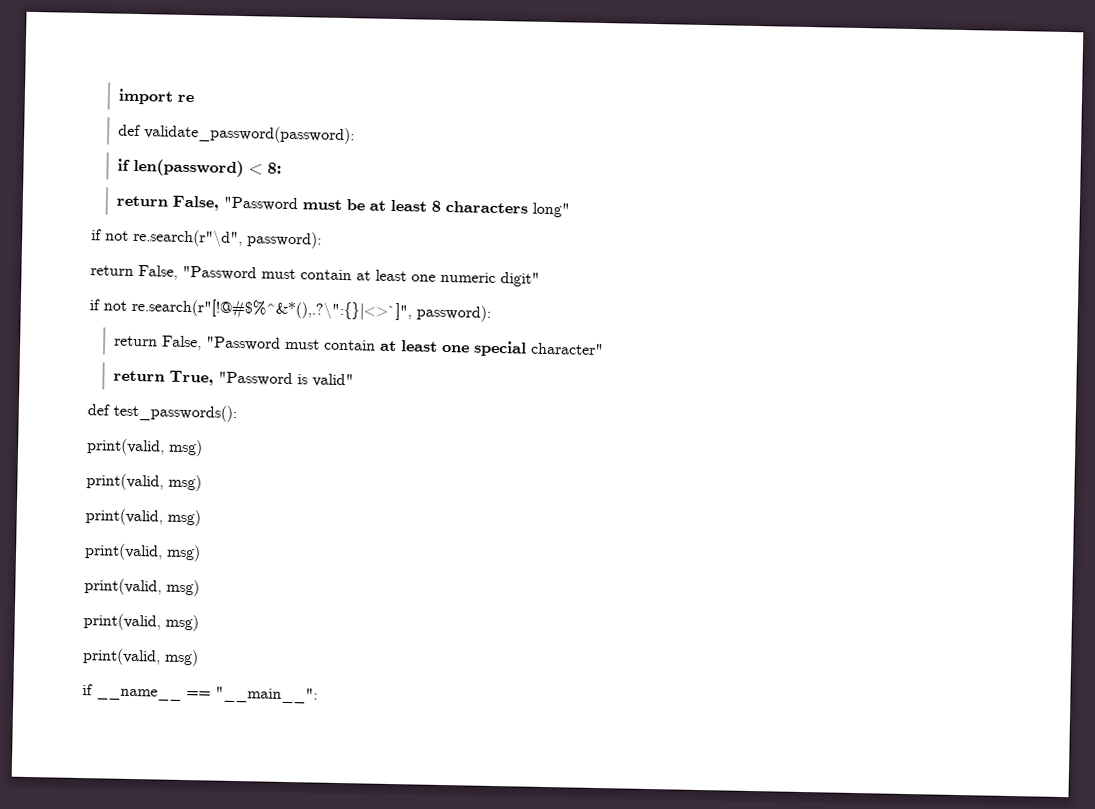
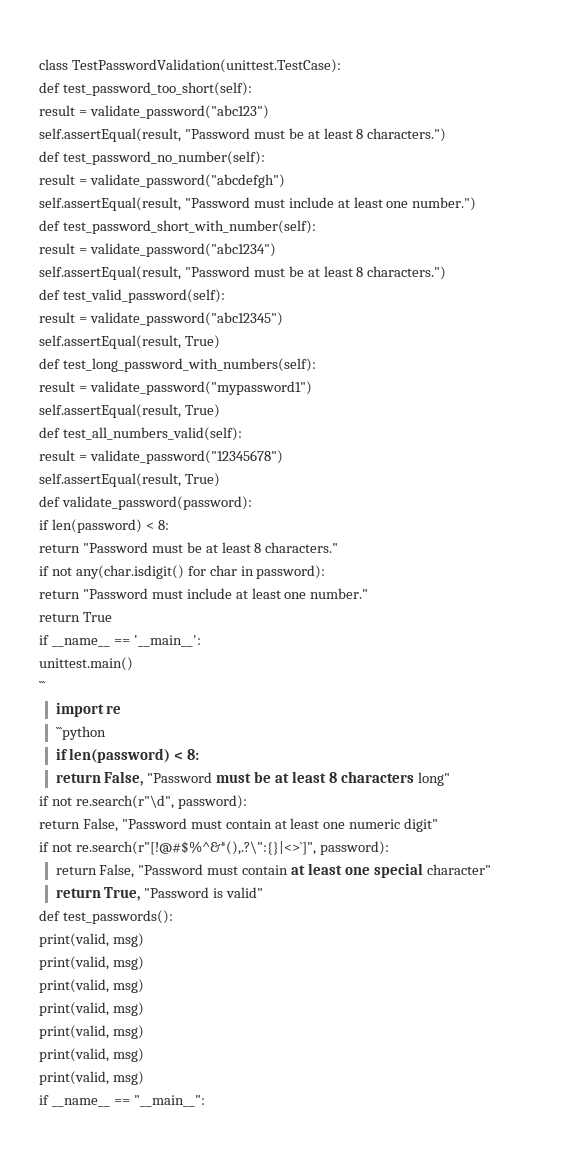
+ class TestPasswordValidation(unittest.TestCase):
+ def test_password_too_short(self):
+ result = validate_password("abc123")
+ self.assertEqual(result, "Password must be at least 8 characters.")
+ def test_password_no_number(self):
+ result = validate_password("abcdefgh")
+ self.assertEqual(result, "Password must include at least one number.")
+ def test_password_short_with_number(self):
+ result = validate_password("abc1234")
+ self.assertEqual(result, "Password must be at least 8 characters.")
+ def test_valid_password(self):
+ result = validate_password("abc12345")
+ self.assertEqual(result, True)
+ def test_long_password_with_numbers(self):
+ result = validate_password("mypassword1")
+ self.assertEqual(result, True)
+ def test_all_numbers_valid(self):
+ result = validate_password("12345678")
+ self.assertEqual(result, True)
+ def validate_password(password):
+ if len(password) < 8:
+ return "Password must be at least 8 characters."
+ if not any(char.isdigit() for char in password):
+ return "Password must include at least one number."
+ return True
+ if __name__ == '__main__':
+ unittest.main()
+ ```
- def validate_password(password):
+ ```python

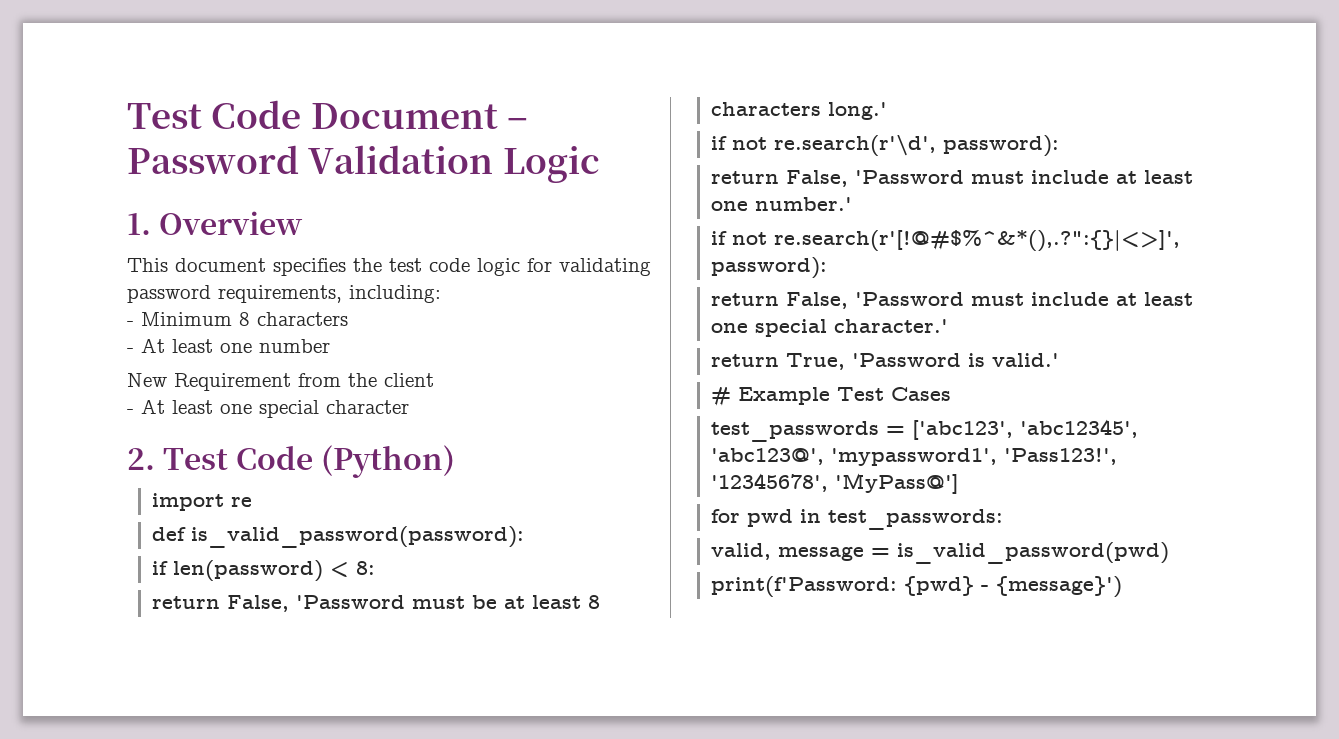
- class TestPasswordValidation(unittest.TestCase):
- def test_password_too_short(self):
- result = validate_password("abc123")
- self.assertEqual(result, "Password must be at least 8 characters.")
- def test_password_no_number(self):
- result = validate_password("abcdefgh")
- self.assertEqual(result, "Password must include at least one number.")
- def test_password_short_with_number(self):
- result = validate_password("abc1234")
- self.assertEqual(result, "Password must be at least 8 characters.")
- def test_valid_password(self):
- result = validate_password("abc12345")
- self.assertEqual(result, True)
- def test_long_password_with_numbers(self):
- result = validate_password("mypassword1")
- self.assertEqual(result, True)
- def test_all_numbers_valid(self):
- result = validate_password("12345678")
- self.assertEqual(result, True)
- def validate_password(password):
- if len(password) < 8:
- return "Password must be at least 8 characters."
- if not any(char.isdigit() for char in password):
- return "Password must include at least one number."
- return True
- if __name__ == '__main__':
- unittest.main()
- ```
+ Test Code Document – Password Validation Logic
+ 1. Overview
+ This document specifies the test code logic for validating password requirements, including:
+ - Minimum 8 characters
+ - At least one number
+ New Requirement from the client
+ - At least one special character
+ 2. Test Code (Python)
- ```python
+ def is_valid_password(password):
- return False, "Password must be at least 8 characters long"
- if not re.search(r"\d", password):
- return False, "Password must contain at least one numeric digit"
- if not re.search(r"[!@#$%^&*(),.?\":{}|<>`]", password):
- return False, "Password must contain at least one special character"
+ return False, 'Password must be at least 8 characters long.'
+ if not re.search(r'\d', password):
+ return False, 'Password must include at least one number.'
+ if not re.search(r'[!@#$%^&*(),.?":{}|<>]', password):
+ return False, 'Password must include at least one special character.'
- return True, "Password is valid"
- def test_passwords():
- print(valid, msg)
- print(valid, msg)
- print(valid, msg)
- print(valid, msg)
- print(valid, msg)
- print(valid, msg)
- print(valid, msg)
- if __name__ == "__main__":
+ return True, 'Password is valid.'
+ # Example Test Cases
+ test_passwords = ['abc123', 'abc12345', 'abc123@', 'mypassword1', 'Pass123!', '12345678', 'MyPass@']
+ for pwd in test_passwords:
+ valid, message = is_valid_password(pwd)
+ print(f'Password: {pwd} - {message}')

